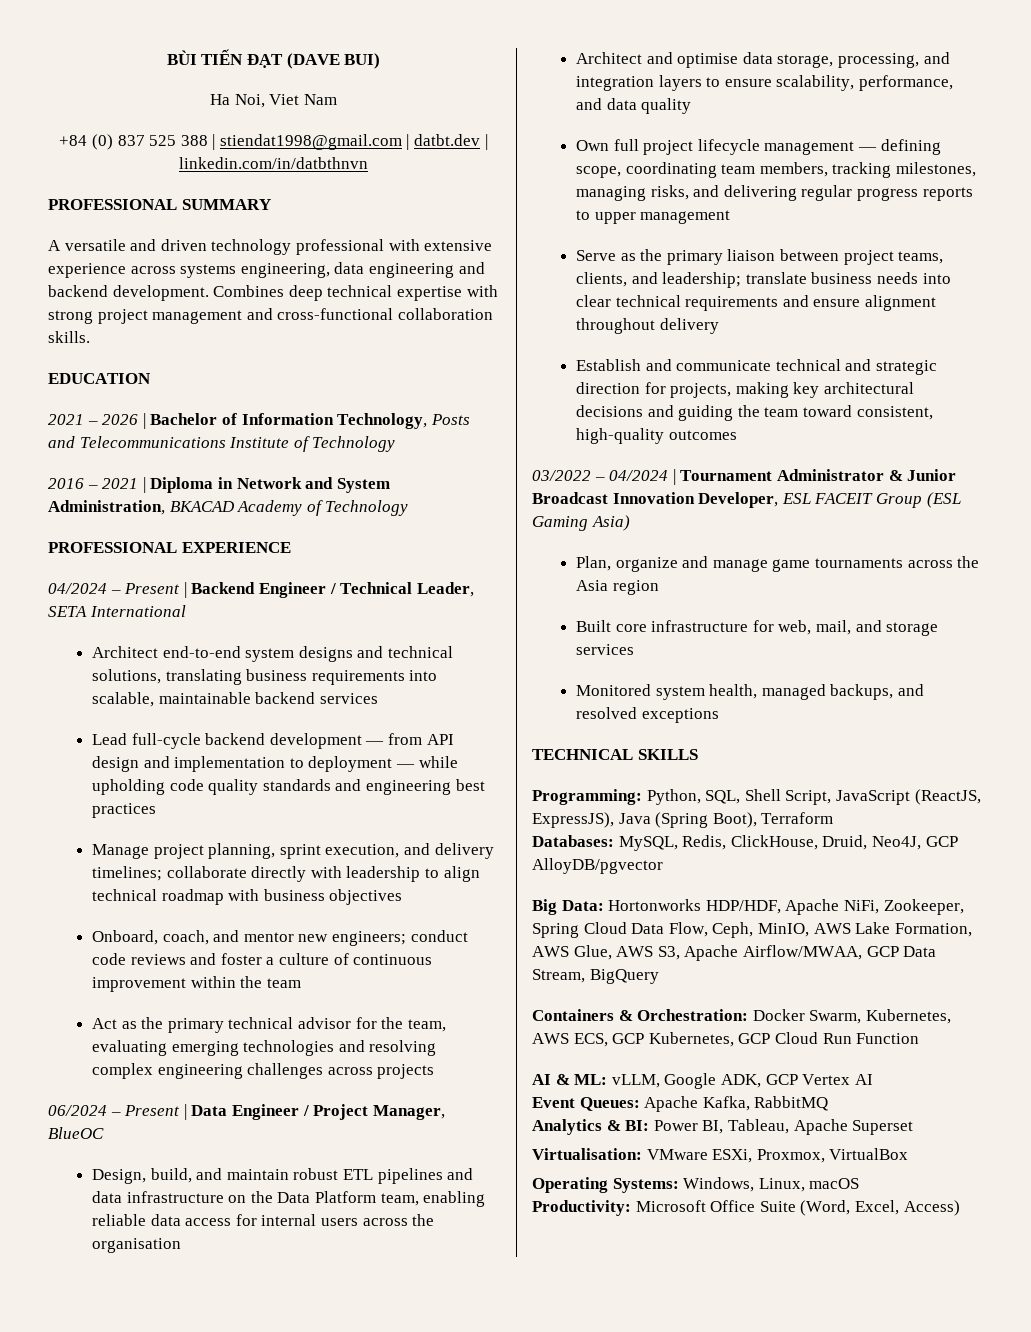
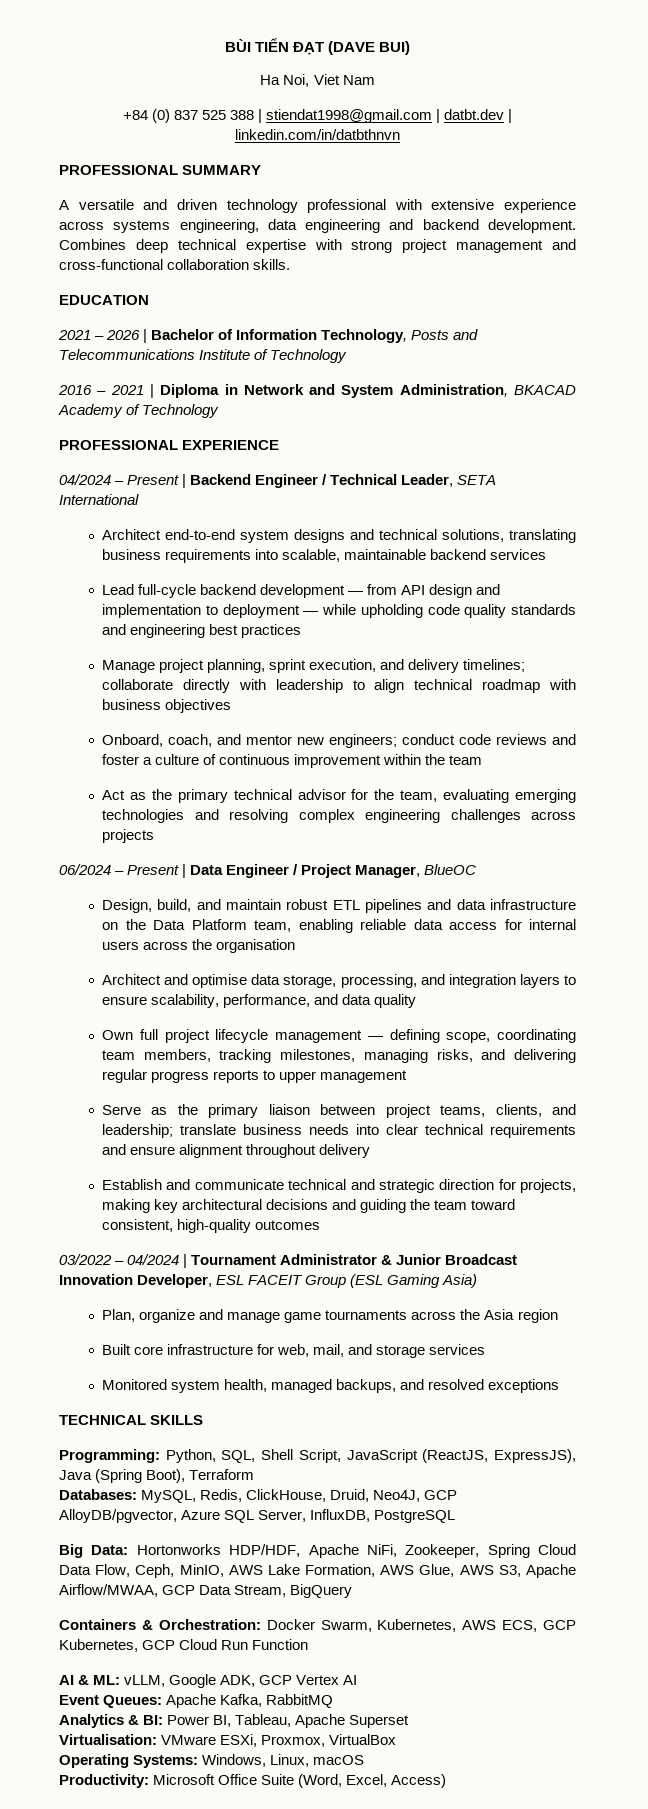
- Databases: MySQL, Redis, ClickHouse, Druid, Neo4J, GCP AlloyDB/pgvector
+ Databases: MySQL, Redis, ClickHouse, Druid, Neo4J, GCP AlloyDB/pgvector, Azure SQL Server, InfluxDB, PostgreSQL

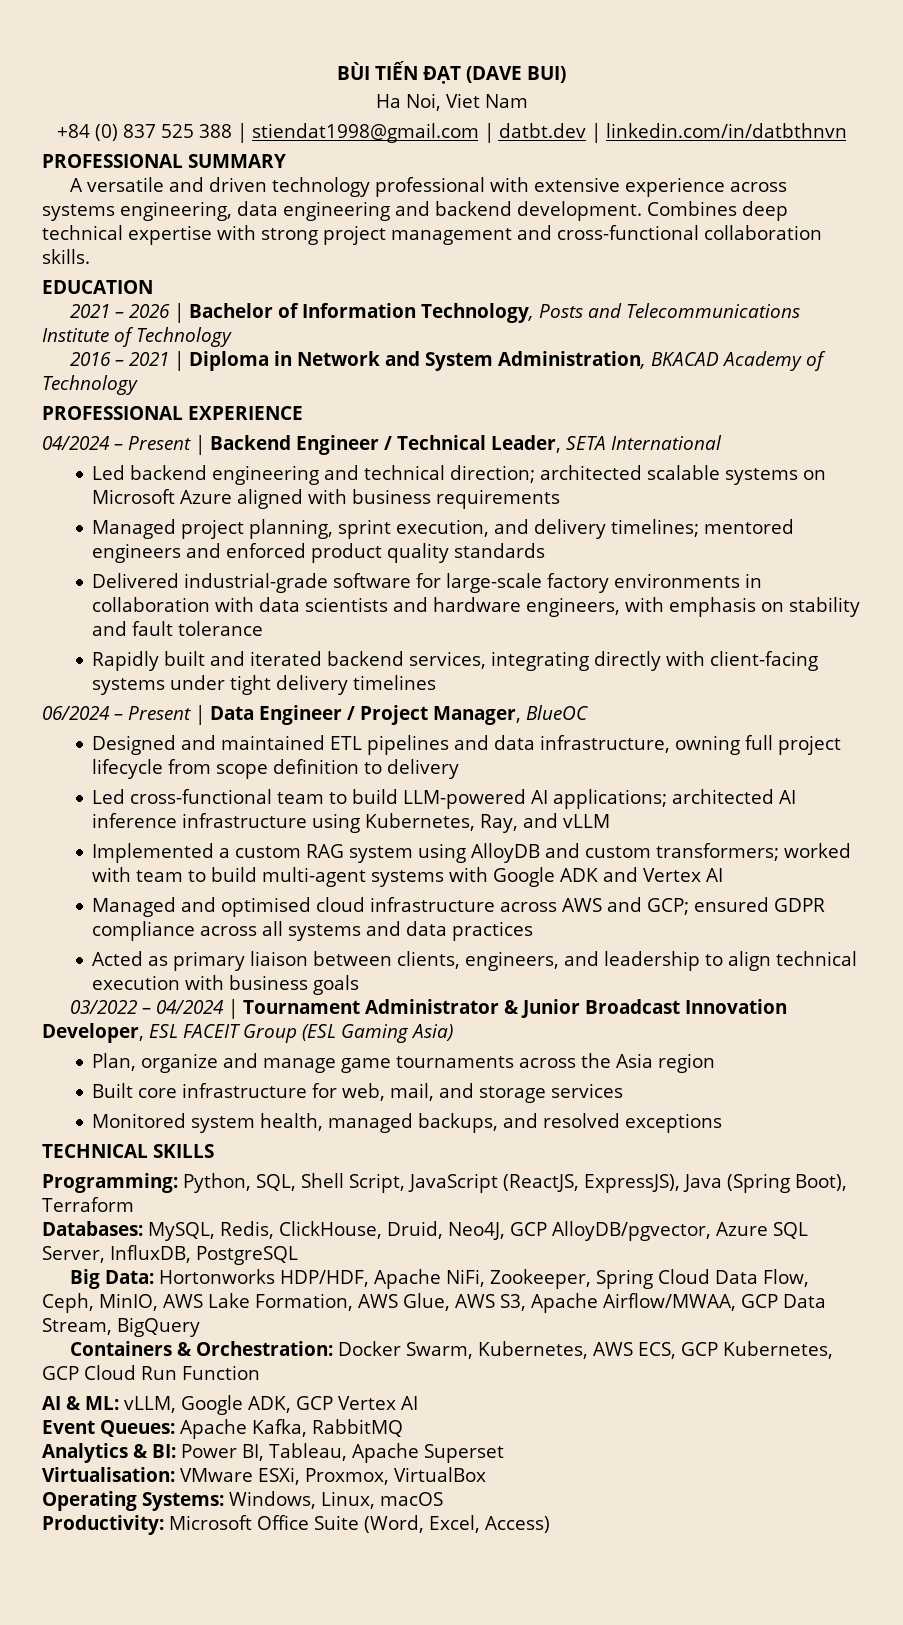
- Architect end-to-end system designs and technical solutions, translating business requirements into scalable, maintainable backend services
- Lead full-cycle backend development — from API design and implementation to deployment — while upholding code quality standards and engineering best practices
- Manage project planning, sprint execution, and delivery timelines; collaborate directly with leadership to align technical roadmap with business objectives
- Onboard, coach, and mentor new engineers; conduct code reviews and foster a culture of continuous improvement within the team
- Act as the primary technical advisor for the team, evaluating emerging technologies and resolving complex engineering challenges across projects
+ Led backend engineering and technical direction; architected scalable systems on Microsoft Azure aligned with business requirements
+ Managed project planning, sprint execution, and delivery timelines; mentored engineers and enforced product quality standards
+ Delivered industrial-grade software for large-scale factory environments in collaboration with data scientists and hardware engineers, with emphasis on stability and fault tolerance
+ Rapidly built and iterated backend services, integrating directly with client-facing systems under tight delivery timelines
- Design, build, and maintain robust ETL pipelines and data infrastructure on the Data Platform team, enabling reliable data access for internal users across the organisation
- Architect and optimise data storage, processing, and integration layers to ensure scalability, performance, and data quality
- Own full project lifecycle management — defining scope, coordinating team members, tracking milestones, managing risks, and delivering regular progress reports to upper management
- Serve as the primary liaison between project teams, clients, and leadership; translate business needs into clear technical requirements and ensure alignment throughout delivery
- Establish and communicate technical and strategic direction for projects, making key architectural decisions and guiding the team toward consistent, high-quality outcomes
+ Designed and maintained ETL pipelines and data infrastructure, owning full project lifecycle from scope definition to delivery
+ Led cross-functional team to build LLM-powered AI applications; architected AI inference infrastructure using Kubernetes, Ray, and vLLM
+ Implemented a custom RAG system using AlloyDB and custom transformers; worked with team to build multi-agent systems with Google ADK and Vertex AI
+ Managed and optimised cloud infrastructure across AWS and GCP; ensured GDPR compliance across all systems and data practices
+ Acted as primary liaison between clients, engineers, and leadership to align technical execution with business goals

